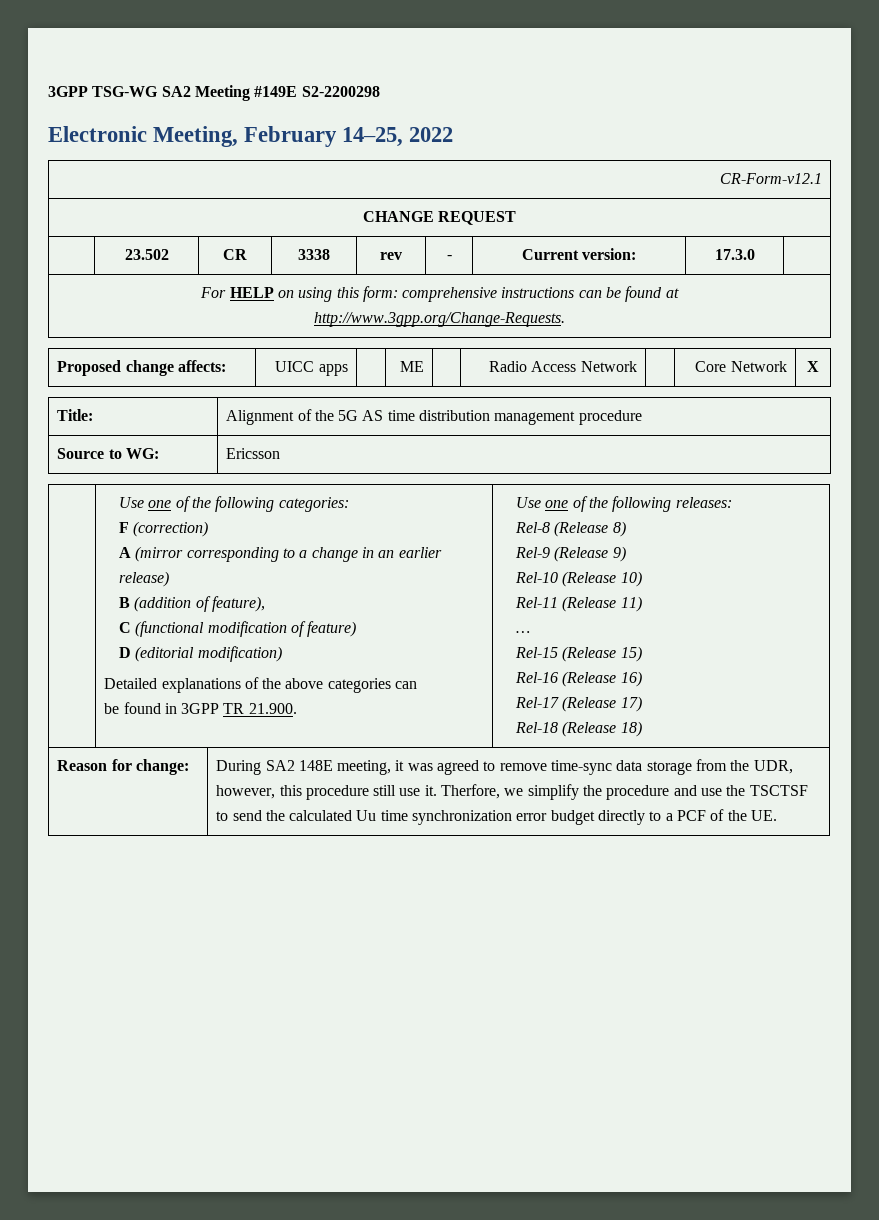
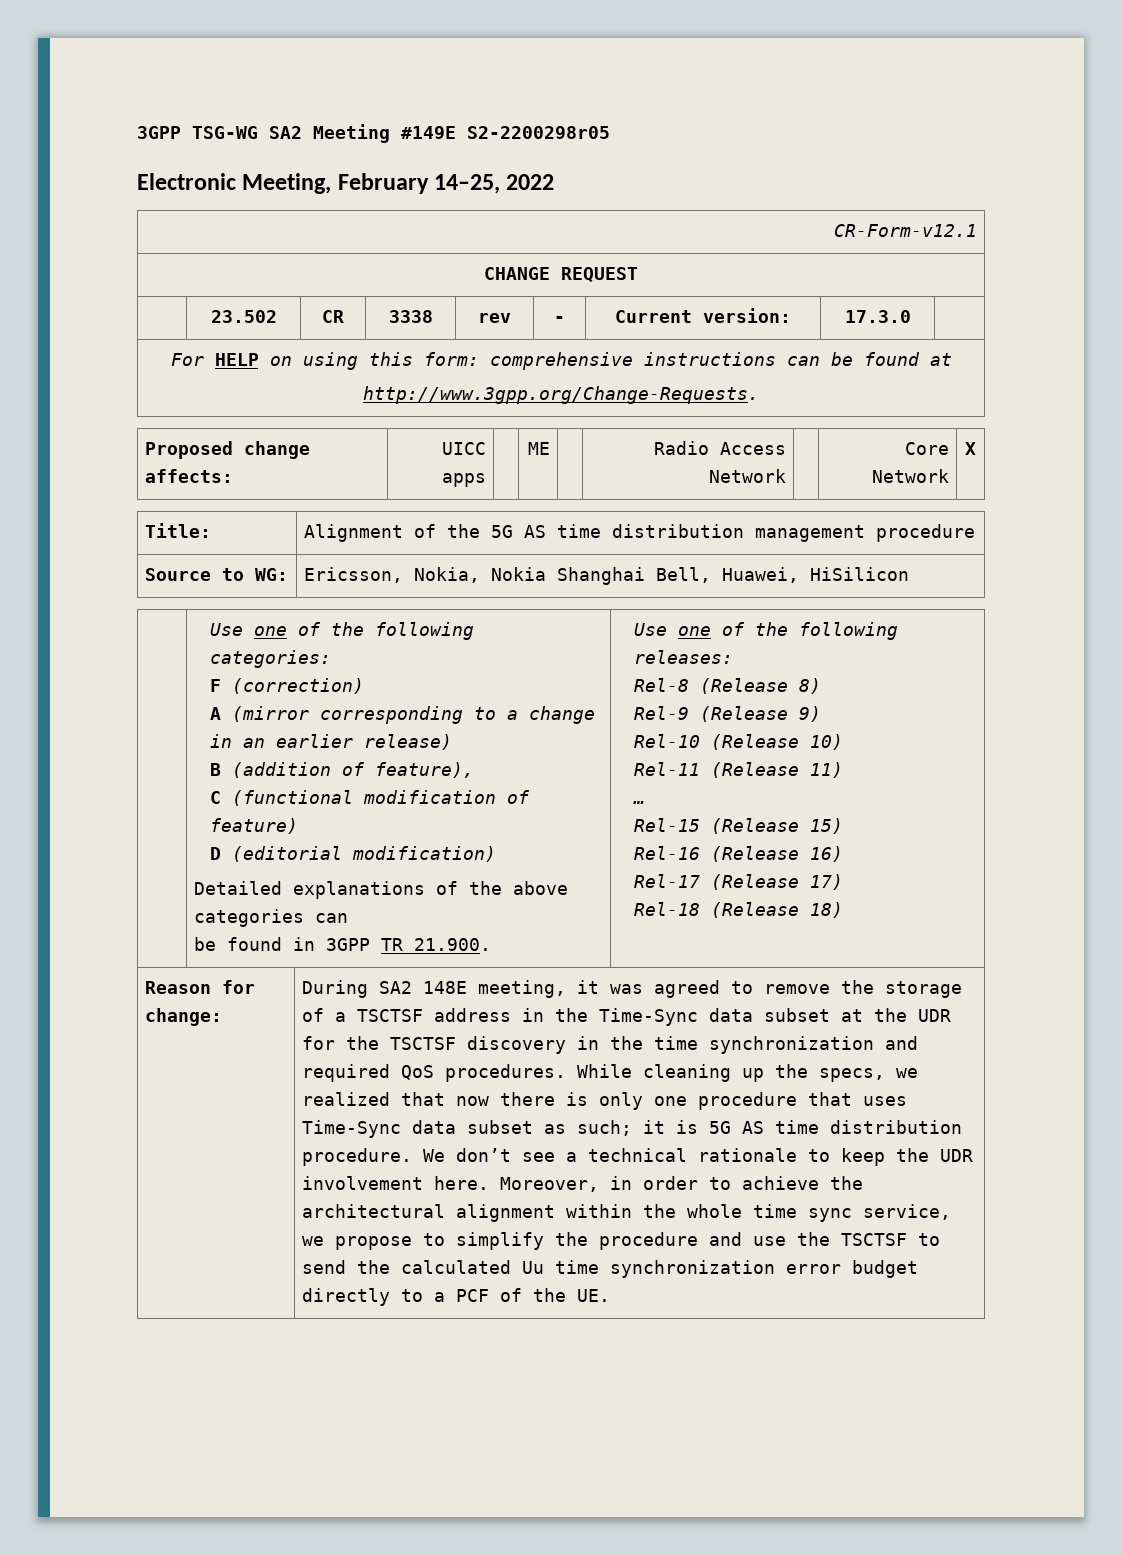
- 3GPP TSG-WG SA2 Meeting #149E S2-2200298
+ 3GPP TSG-WG SA2 Meeting #149E S2-2200298r05
- Source to WG: | Ericsson
+ Source to WG: | Ericsson, Nokia, Nokia Shanghai Bell, Huawei, HiSilicon
- During SA2 148E meeting, it was agreed to remove time-sync data storage from the UDR, however, this procedure still use it. Therfore, we simplify the procedure and use the TSCTSF to send the calculated Uu time synchronization error budget directly to a PCF of the UE.
+ During SA2 148E meeting, it was agreed to remove the storage of a TSCTSF address in the Time-Sync data subset at the UDR for the TSCTSF discovery in the time synchronization and required QoS procedures. While cleaning up the specs, we realized that now there is only one procedure that uses Time-Sync data subset as such; it is 5G AS time distribution procedure. We don’t see a technical rationale to keep the UDR involvement here. Moreover, in order to achieve the architectural alignment within the whole time sync service, we propose to simplify the procedure and use the TSCTSF to send the calculated Uu time synchronization error budget directly to a PCF of the UE.

